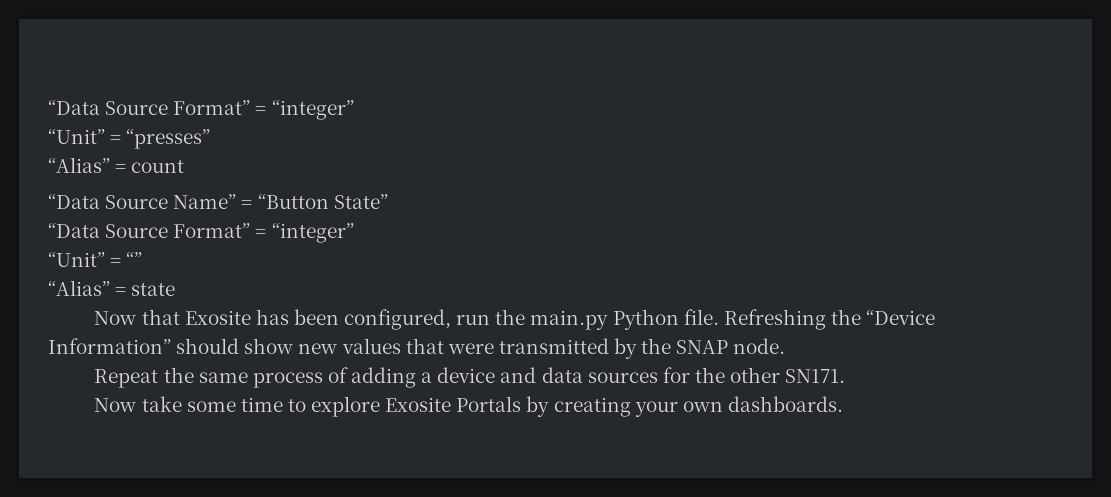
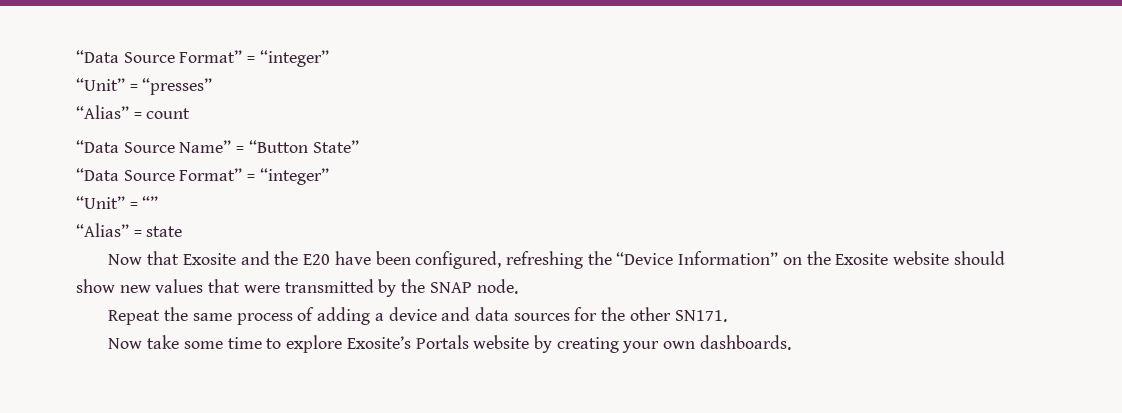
- Now that Exosite has been configured, run the main.py Python file. Refreshing the “Device Information” should show new values that were transmitted by the SNAP node.
+ Now that Exosite and the E20 have been configured, refreshing the “Device Information” on the Exosite website should show new values that were transmitted by the SNAP node.
- Now take some time to explore Exosite Portals by creating your own dashboards.
+ Now take some time to explore Exosite’s Portals website by creating your own dashboards.

